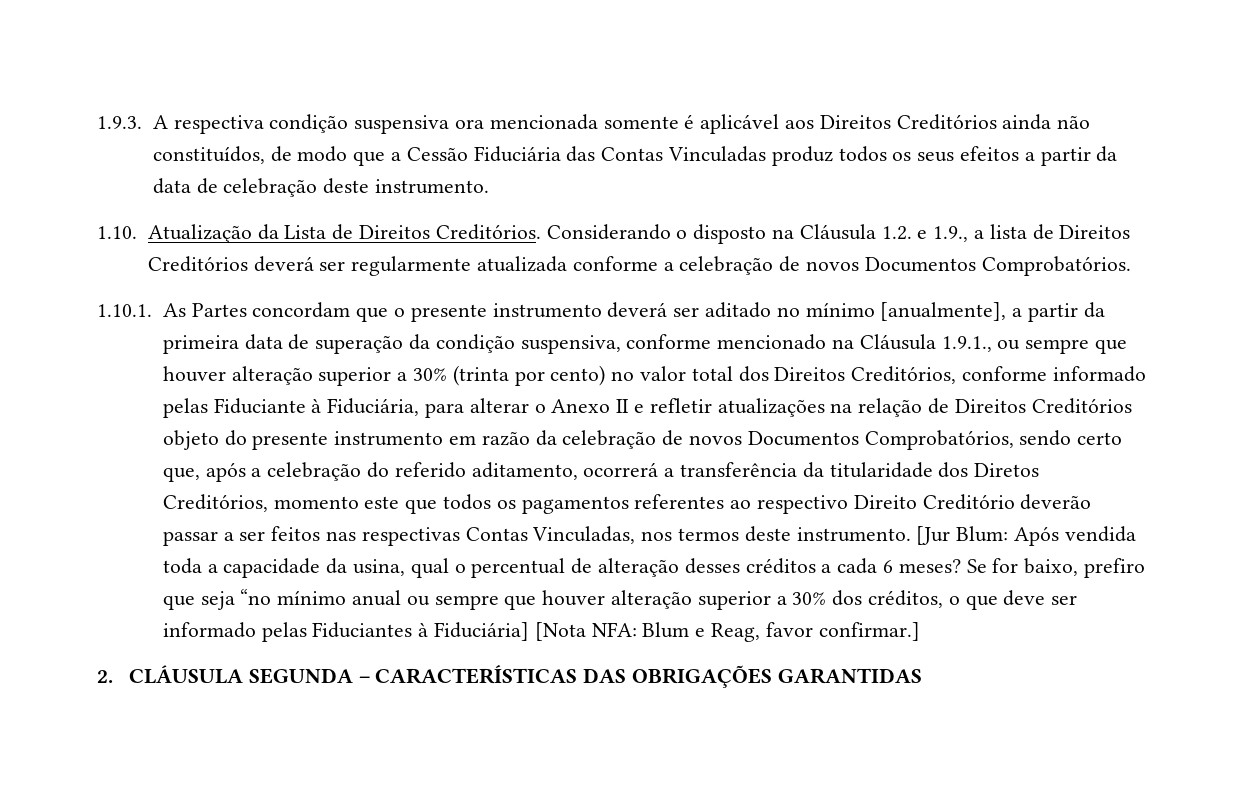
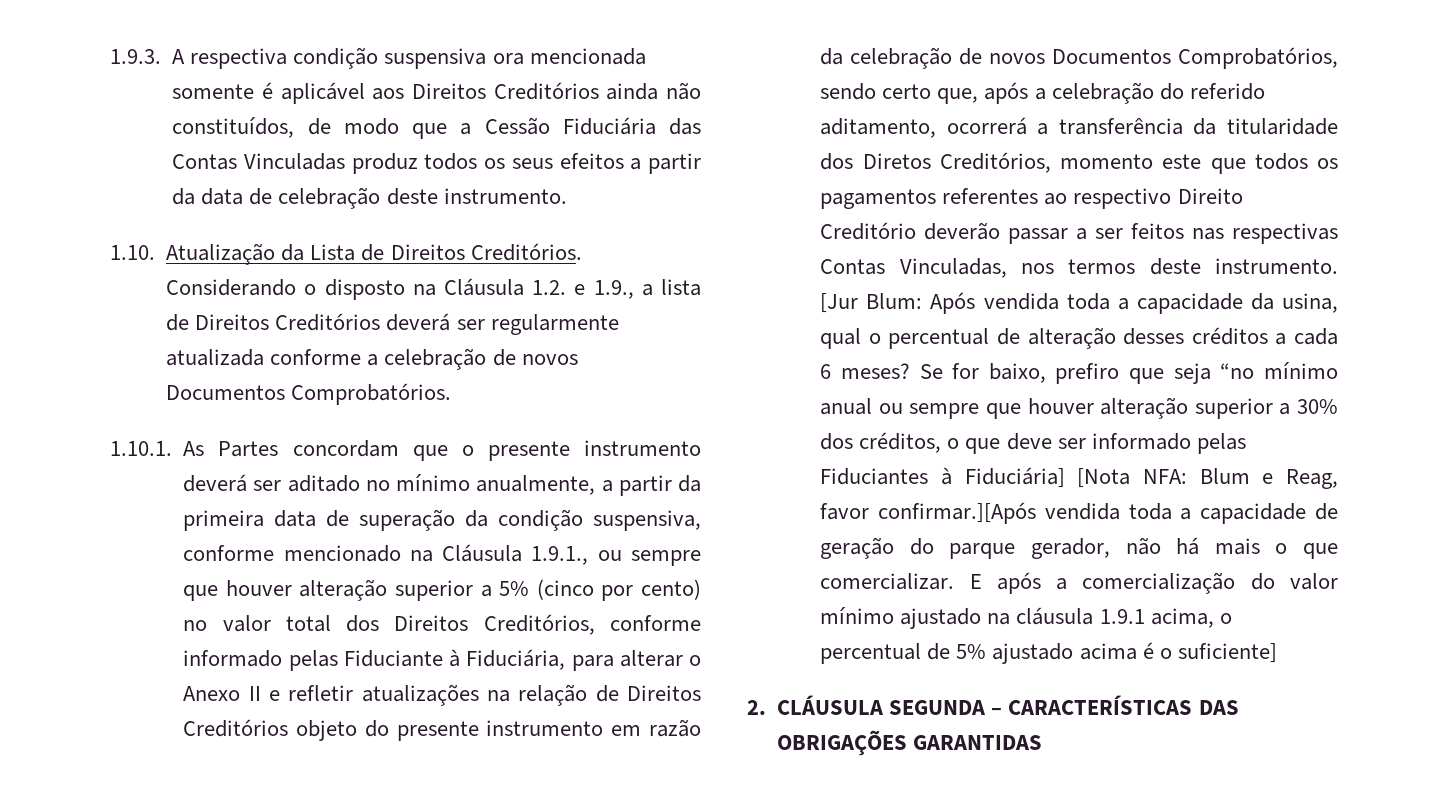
- 1.10.1. As Partes concordam que o presente instrumento deverá ser aditado no mínimo [anualmente], a partir da primeira data de superação da condição suspensiva, conforme mencionado na Cláusula 1.9.1., ou sempre que houver alteração superior a 30% (trinta por cento) no valor total dos Direitos Creditórios, conforme informado pelas Fiduciante à Fiduciária, para alterar o Anexo II e refletir atualizações na relação de Direitos Creditórios objeto do presente instrumento em razão da celebração de novos Documentos Comprobatórios, sendo certo que, após a celebração do referido aditamento, ocorrerá a transferência da titularidade dos Diretos Creditórios, momento este que todos os pagamentos referentes ao respectivo Direito Creditório deverão passar a ser feitos nas respectivas Contas Vinculadas, nos termos deste instrumento.
+ 1.10.1. As Partes concordam que o presente instrumento deverá ser aditado no mínimo anualmente, a partir da primeira data de superação da condição suspensiva, conforme mencionado na Cláusula 1.9.1., ou sempre que houver alteração superior a 5% (cinco por cento) no valor total dos Direitos Creditórios, conforme informado pelas Fiduciante à Fiduciária, para alterar o Anexo II e refletir atualizações na relação de Direitos Creditórios objeto do presente instrumento em razão da celebração de novos Documentos Comprobatórios, sendo certo que, após a celebração do referido aditamento, ocorrerá a transferência da titularidade dos Diretos Creditórios, momento este que todos os pagamentos referentes ao respectivo Direito Creditório deverão passar a ser feitos nas respectivas Contas Vinculadas, nos termos deste instrumento.
- Se for baixo, prefiro que seja “no mínimo anual ou sempre que houver alteração superior a 30% dos créditos, o que deve ser informado pelas Fiduciantes à Fiduciária] [Nota NFA: Blum e Reag, favor confirmar.]
+ Se for baixo, prefiro que seja “no mínimo anual ou sempre que houver alteração superior a 30% dos créditos, o que deve ser informado pelas Fiduciantes à Fiduciária] [Nota NFA: Blum e Reag, favor confirmar.][Após vendida toda a capacidade de geração do parque gerador, não há mais o que comercializar. E após a comercialização do valor mínimo ajustado na cláusula 1.9.1 acima, o percentual de 5% ajustado acima é o suficiente]

